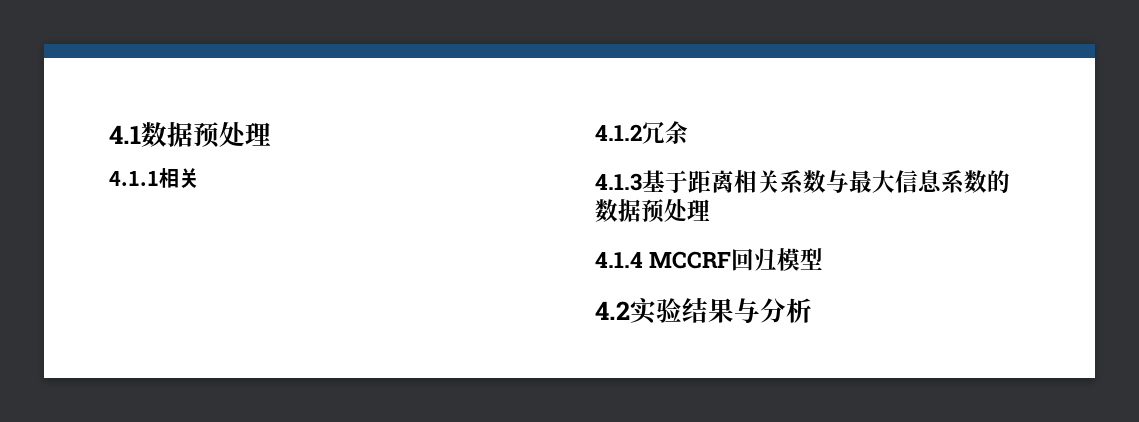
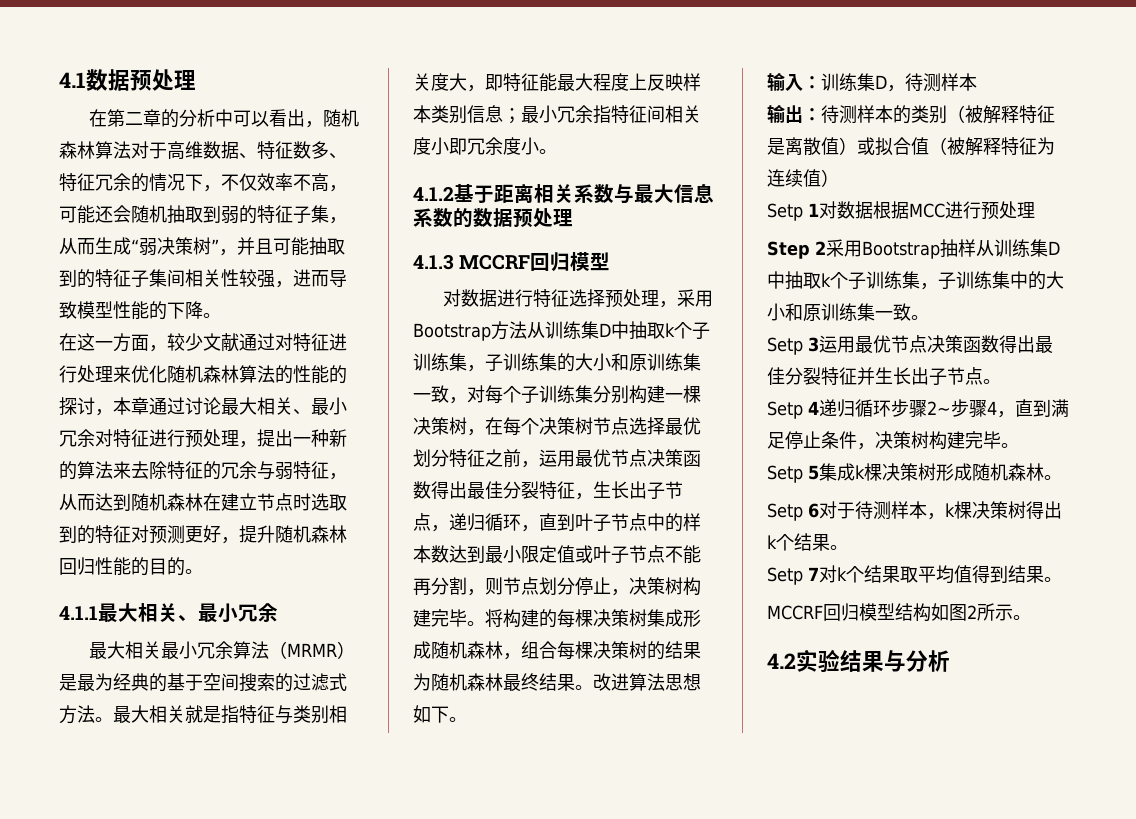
- 4.1.1相关
- 4.1.2冗余
- 4.1.3基于距离相关系数与最大信息系数的数据预处理
+ 在第二章的分析中可以看出，随机森林算法对于高维数据、特征数多、特征冗余的情况下，不仅效率不高，可能还会随机抽取到弱的特征子集，从而生成“弱决策树”，并且可能抽取到的特征子集间相关性较强，进而导致模型性能的下降。
+ 在这一方面，较少文献通过对特征进行处理来优化随机森林算法的性能的探讨，本章通过讨论最大相关、最小冗余对特征进行预处理，提出一种新的算法来去除特征的冗余与弱特征，从而达到随机森林在建立节点时选取到的特征对预测更好，提升随机森林回归性能的目的。
+ 4.1.1最大相关、最小冗余
+ 最大相关最小冗余算法（MRMR）是最为经典的基于空间搜索的过滤式方法。最大相关就是指特征与类别相关度大，即特征能最大程度上反映样本类别信息；最小冗余指特征间相关度小即冗余度小。
+ 4.1.2基于距离相关系数与最大信息系数的数据预处理
- 4.1.4 MCCRF回归模型
+ 4.1.3 MCCRF回归模型
+ 对数据进行特征选择预处理，采用Bootstrap方法从训练集D中抽取k个子训练集，子训练集的大小和原训练集一致，对每个子训练集分别构建一棵决策树，在每个决策树节点选择最优划分特征之前，运用最优节点决策函数得出最佳分裂特征，生长出子节点，递归循环，直到叶子节点中的样本数达到最小限定值或叶子节点不能再分割，则节点划分停止，决策树构建完毕。将构建的每棵决策树集成形成随机森林，组合每棵决策树的结果为随机森林最终结果。改进算法思想如下。
+ 输入：训练集D，待测样本
+ 输出：待测样本的类别（被解释特征是离散值）或拟合值（被解释特征为连续值）
+ Setp 1对数据根据MCC进行预处理
+ Step 2采用Bootstrap抽样从训练集D中抽取k个子训练集，子训练集中的大小和原训练集一致。
+ Setp 3运用最优节点决策函数得出最佳分裂特征并生长出子节点。
+ Setp 4递归循环步骤2~步骤4，直到满足停止条件，决策树构建完毕。
+ Setp 5集成k棵决策树形成随机森林。
+ Setp 6对于待测样本，k棵决策树得出k个结果。
+ Setp 7对k个结果取平均值得到结果。
+ MCCRF回归模型结构如图2所示。

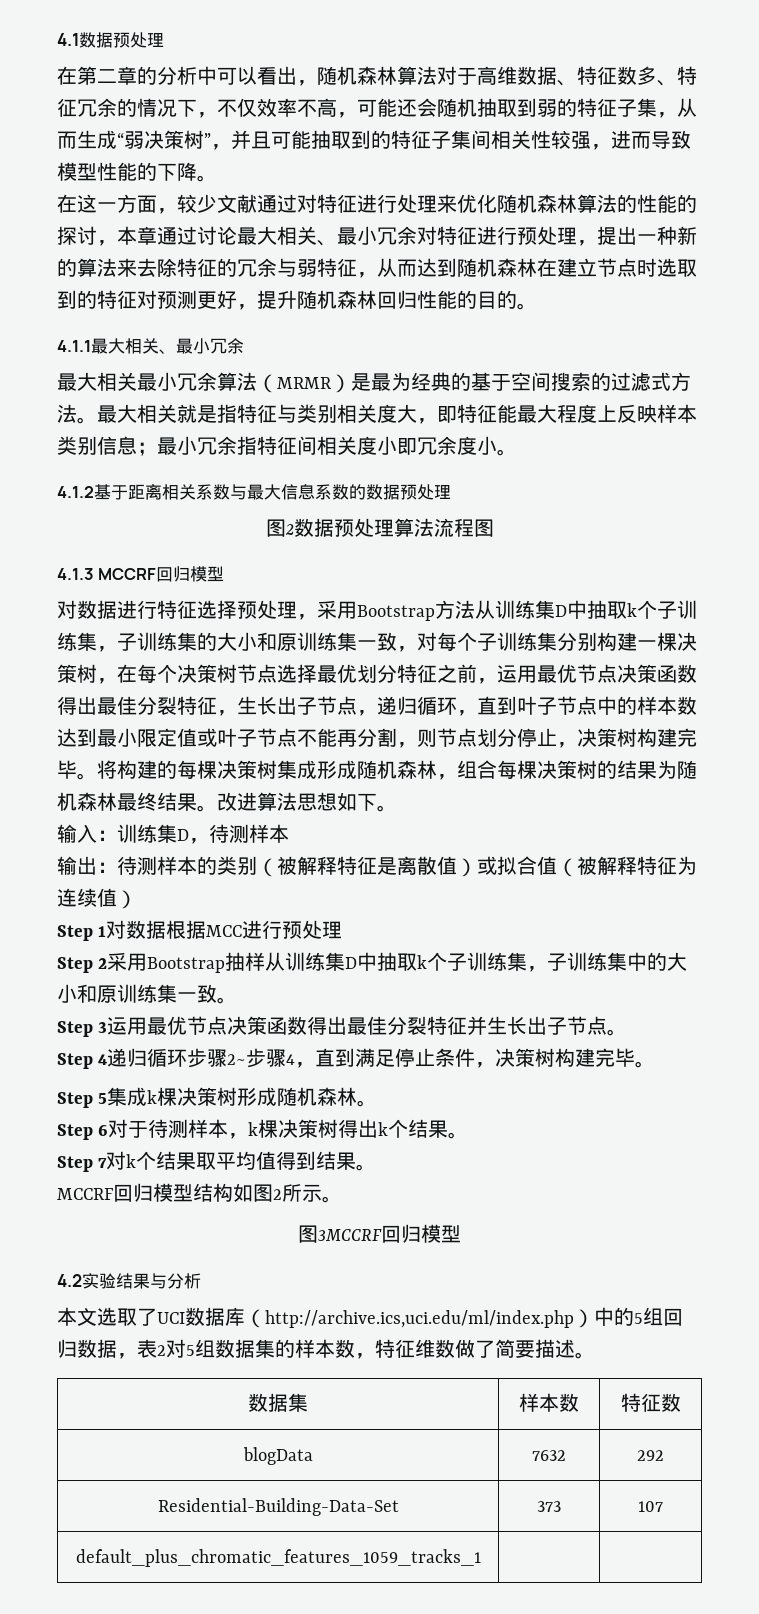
+ 图2数据预处理算法流程图
- Setp 1对数据根据MCC进行预处理
+ Step 1对数据根据MCC进行预处理
- Setp 3运用最优节点决策函数得出最佳分裂特征并生长出子节点。
+ Step 3运用最优节点决策函数得出最佳分裂特征并生长出子节点。
- Setp 4递归循环步骤2~步骤4，直到满足停止条件，决策树构建完毕。
+ Step 4递归循环步骤2~步骤4，直到满足停止条件，决策树构建完毕。
- Setp 5集成k棵决策树形成随机森林。
+ Step 5集成k棵决策树形成随机森林。
- Setp 6对于待测样本，k棵决策树得出k个结果。
+ Step 6对于待测样本，k棵决策树得出k个结果。
- Setp 7对k个结果取平均值得到结果。
+ Step 7对k个结果取平均值得到结果。
+ 图3MCCRF回归模型
+ 本文选取了UCI数据库（http://archive.ics,uci.edu/ml/index.php）中的5组回归数据，表2对5组数据集的样本数，特征维数做了简要描述。
+ 数据集 | 样本数 | 特征数
+ blogData | 7632 | 292
+ Residential-Building-Data-Set | 373 | 107
+ default_plus_chromatic_features_1059_tracks_1 | |

